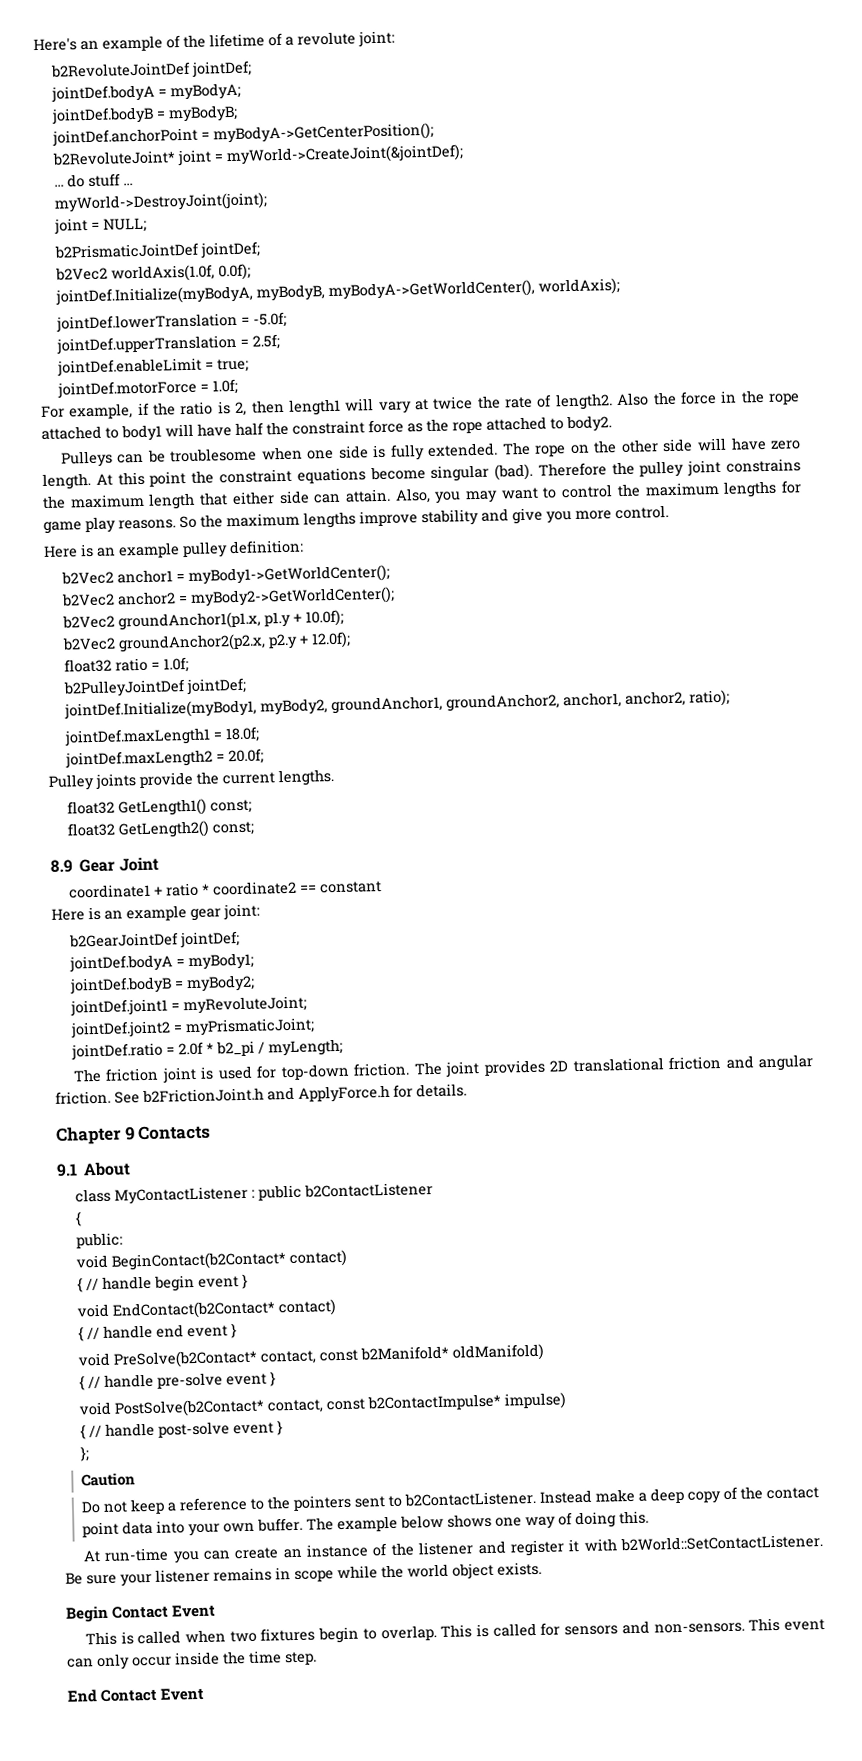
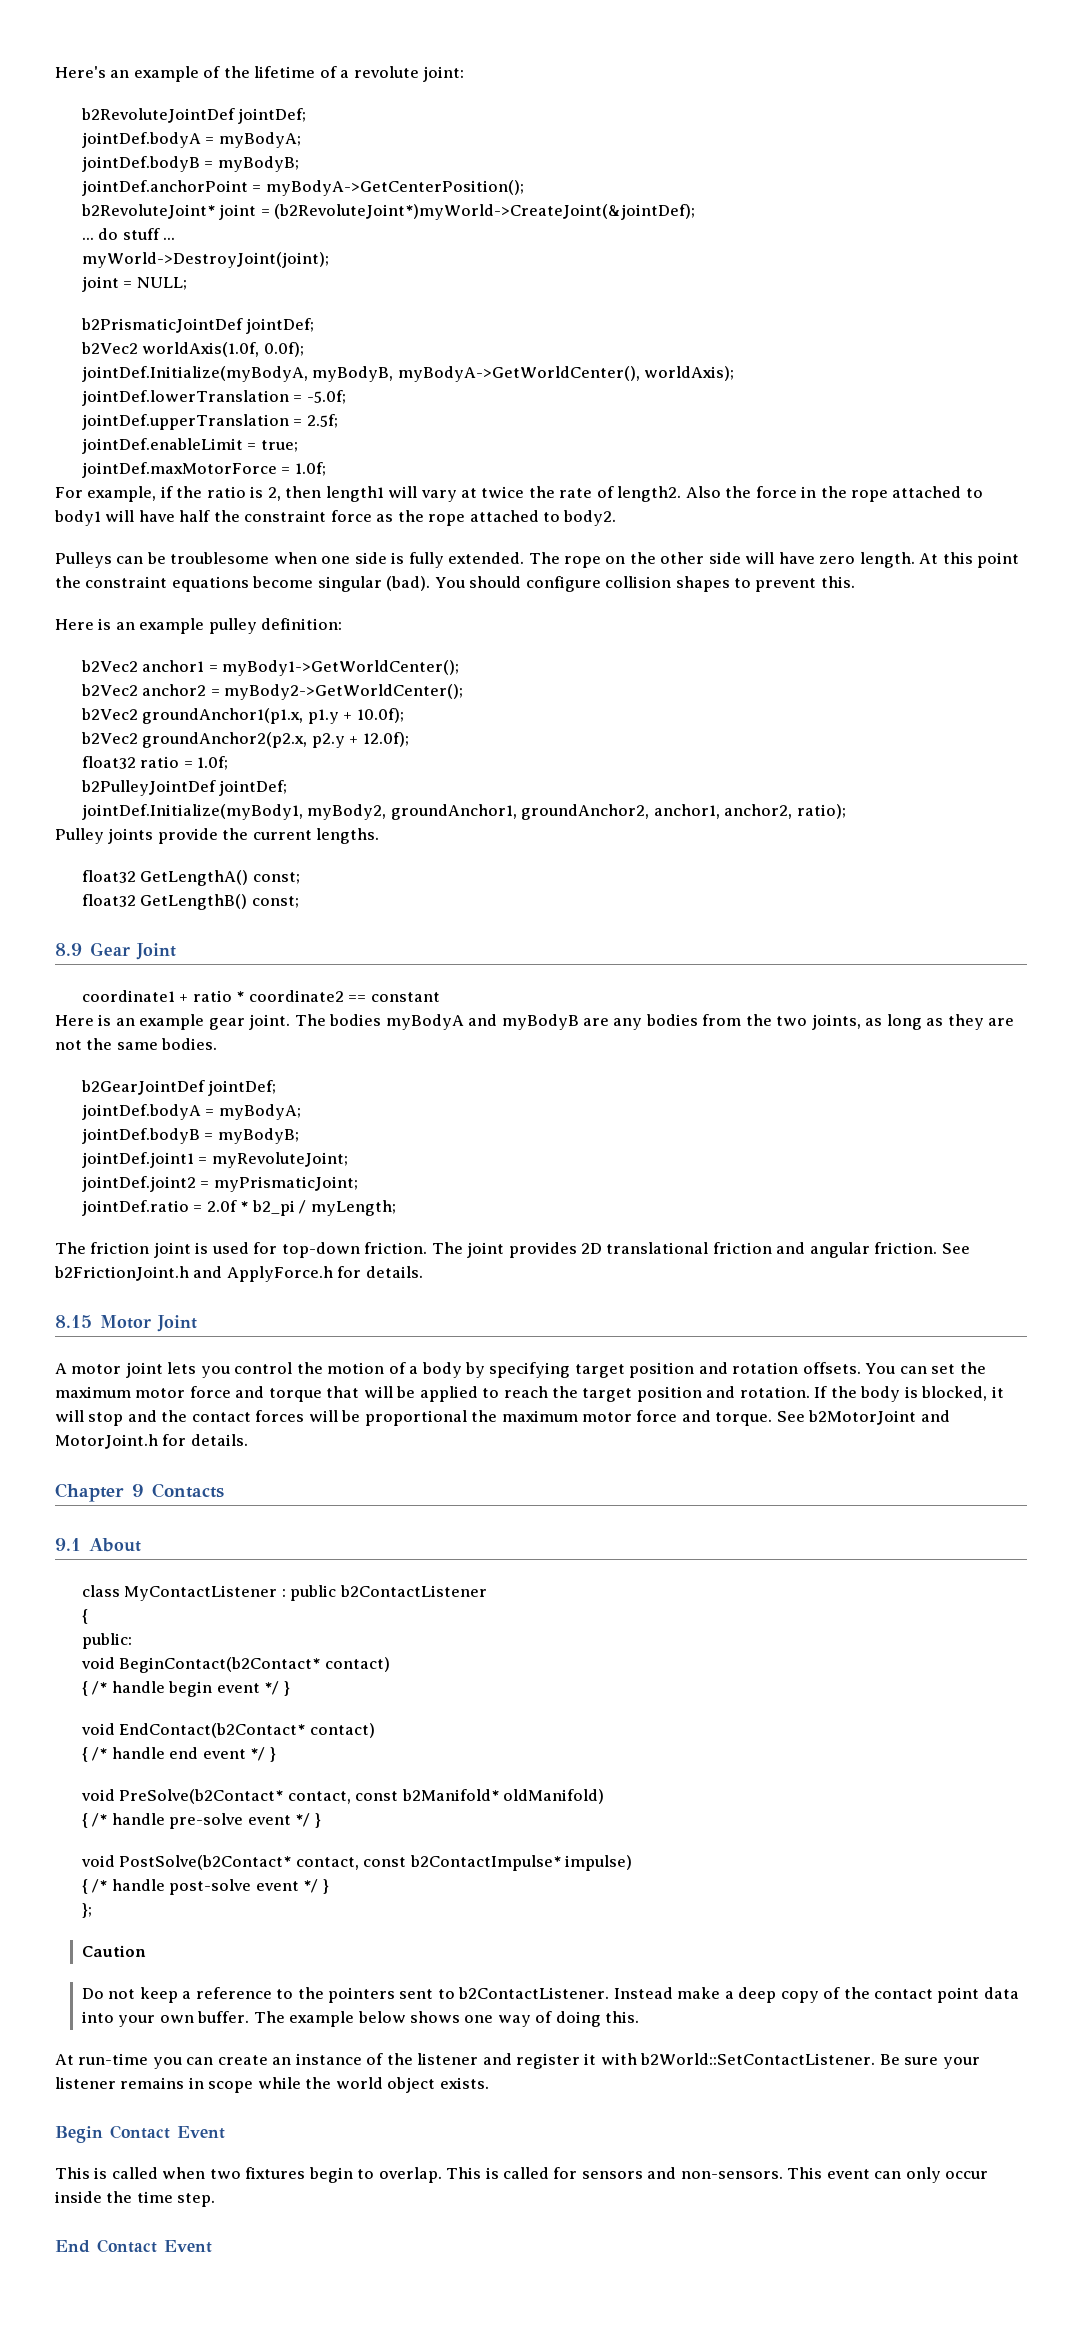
- b2RevoluteJoint* joint = myWorld->CreateJoint(&jointDef);
+ b2RevoluteJoint* joint = (b2RevoluteJoint*)myWorld->CreateJoint(&jointDef);
- jointDef.motorForce = 1.0f;
+ jointDef.maxMotorForce = 1.0f;
- Therefore the pulley joint constrains the maximum length that either side can attain. Also, you may want to control the maximum lengths for game play reasons. So the maximum lengths improve stability and give you more control.
+ You should configure collision shapes to prevent this.
- jointDef.maxLength1 = 18.0f;
- jointDef.maxLength2 = 20.0f;
- float32 GetLength1() const;
+ float32 GetLengthA() const;
- float32 GetLength2() const;
+ float32 GetLengthB() const;
- Here is an example gear joint:
+ Here is an example gear joint. The bodies myBodyA and myBodyB are any bodies from the two joints, as long as they are not the same bodies.
  b2GearJointDef jointDef;
- jointDef.bodyA = myBody1;
- jointDef.bodyB = myBody2;
+ jointDef.bodyA = myBodyA;
+ jointDef.bodyB = myBodyB;
+ 8.15 Motor Joint
+ A motor joint lets you control the motion of a body by specifying target position and rotation offsets. You can set the maximum motor force and torque that will be applied to reach the target position and rotation. If the body is blocked, it will stop and the contact forces will be proportional the maximum motor force and torque. See b2MotorJoint and MotorJoint.h for details.
- { // handle begin event }
+ { /* handle begin event */ }
- { // handle end event }
+ { /* handle end event */ }
- { // handle pre-solve event }
+ { /* handle pre-solve event */ }
- { // handle post-solve event }
+ { /* handle post-solve event */ }

